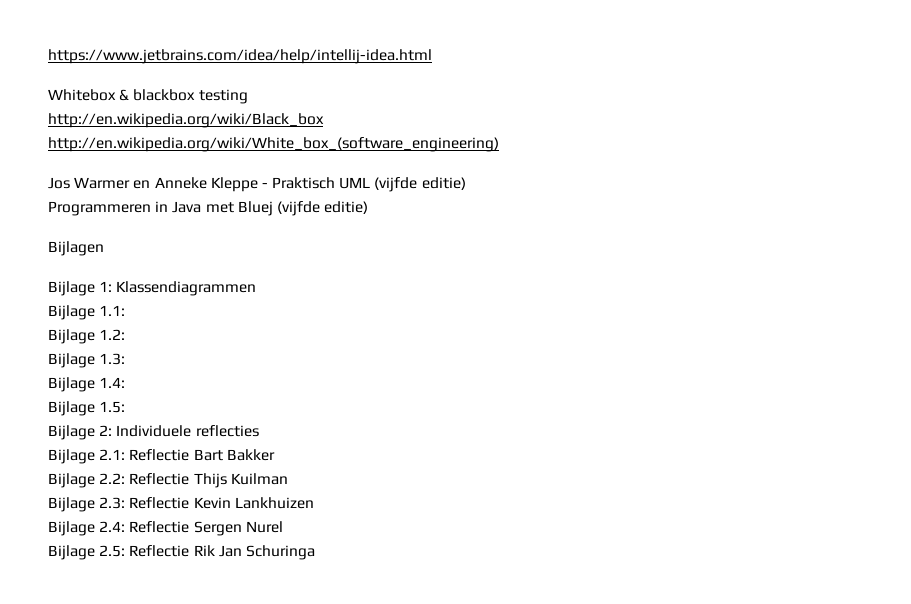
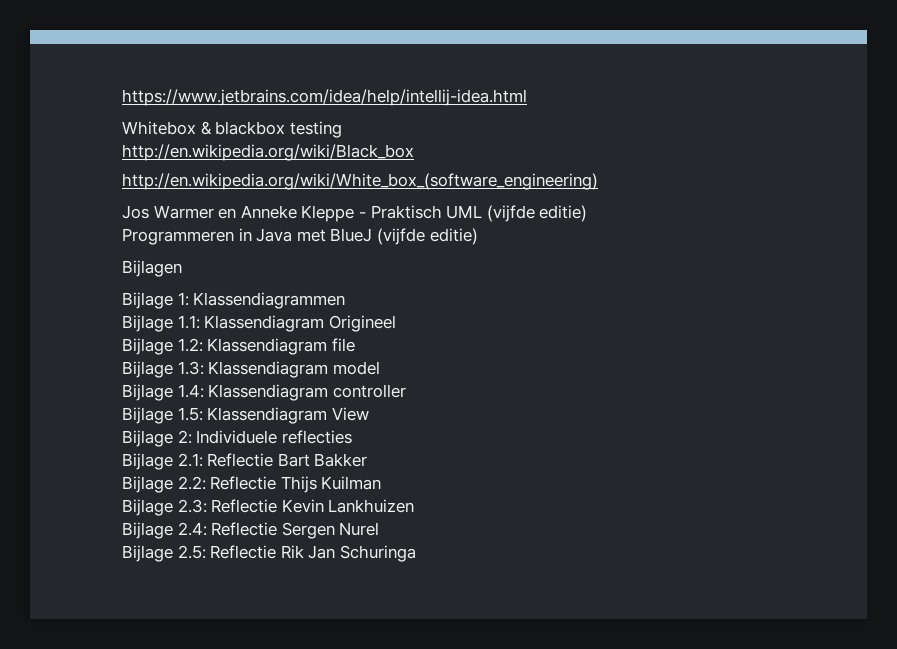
- Programmeren in Java met Bluej (vijfde editie)
+ Programmeren in Java met BlueJ (vijfde editie)
- Bijlage 1.1:
+ Bijlage 1.1: Klassendiagram Origineel
- Bijlage 1.2:
+ Bijlage 1.2: Klassendiagram file
- Bijlage 1.3:
+ Bijlage 1.3: Klassendiagram model
- Bijlage 1.4:
+ Bijlage 1.4: Klassendiagram controller
- Bijlage 1.5:
+ Bijlage 1.5: Klassendiagram View

